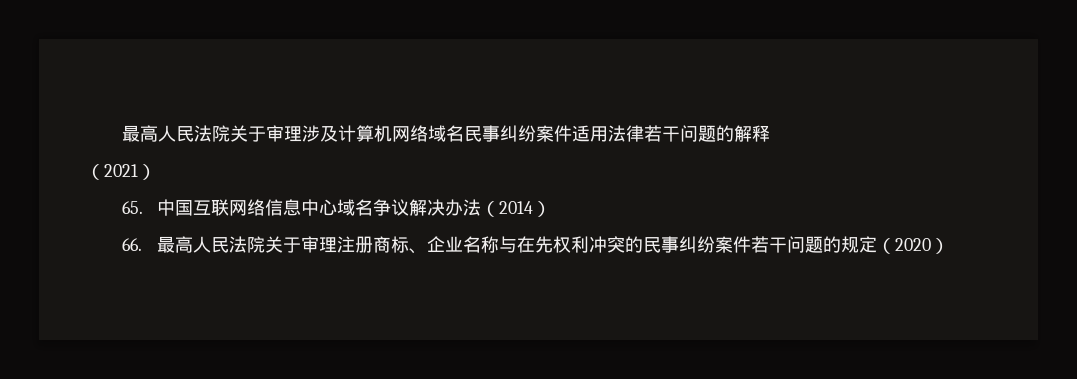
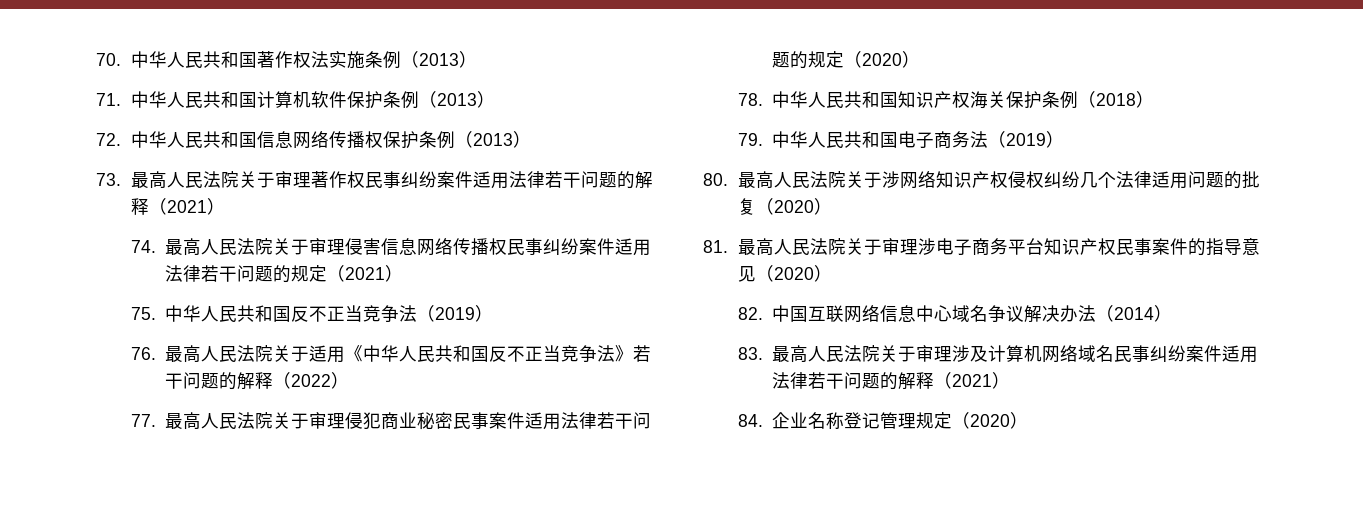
- 最高人民法院关于审理涉及计算机网络域名民事纠纷案件适用法律若干问题的解释
- （2021）
- 65.中国互联网络信息中心域名争议解决办法（2014）
- 66.最高人民法院关于审理注册商标、企业名称与在先权利冲突的民事纠纷案件若干问题的规定（2020）
+ 70.中华人民共和国著作权法实施条例（2013）
+ 71.中华人民共和国计算机软件保护条例（2013）
+ 72.中华人民共和国信息网络传播权保护条例（2013）
+ 73.最高人民法院关于审理著作权民事纠纷案件适用法律若干问题的解释（2021）
+ 74.最高人民法院关于审理侵害信息网络传播权民事纠纷案件适用法律若干问题的规定（2021）
+ 75.中华人民共和国反不正当竞争法（2019）
+ 76.最高人民法院关于适用《中华人民共和国反不正当竞争法》若干问题的解释（2022）
+ 77.最高人民法院关于审理侵犯商业秘密民事案件适用法律若干问题的规定（2020）
+ 78.中华人民共和国知识产权海关保护条例（2018）
+ 79.中华人民共和国电子商务法（2019）
+ 80.最高人民法院关于涉网络知识产权侵权纠纷几个法律适用问题的批复（2020）
+ 81.最高人民法院关于审理涉电子商务平台知识产权民事案件的指导意见（2020）
+ 82.中国互联网络信息中心域名争议解决办法（2014）
+ 83.最高人民法院关于审理涉及计算机网络域名民事纠纷案件适用法律若干问题的解释（2021）
+ 84.企业名称登记管理规定（2020）

